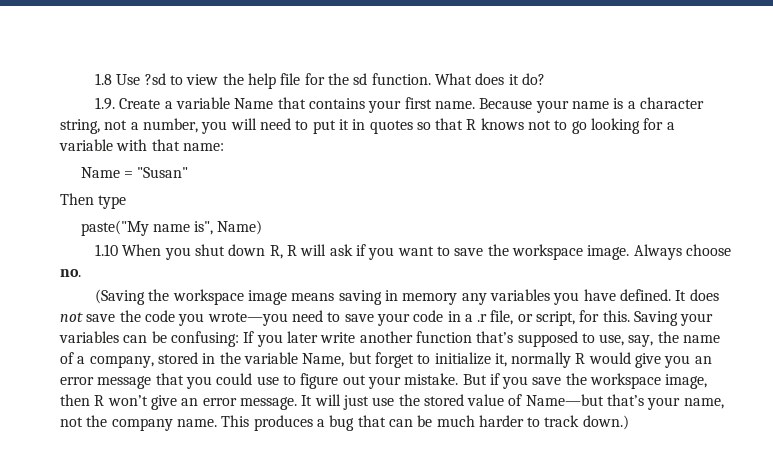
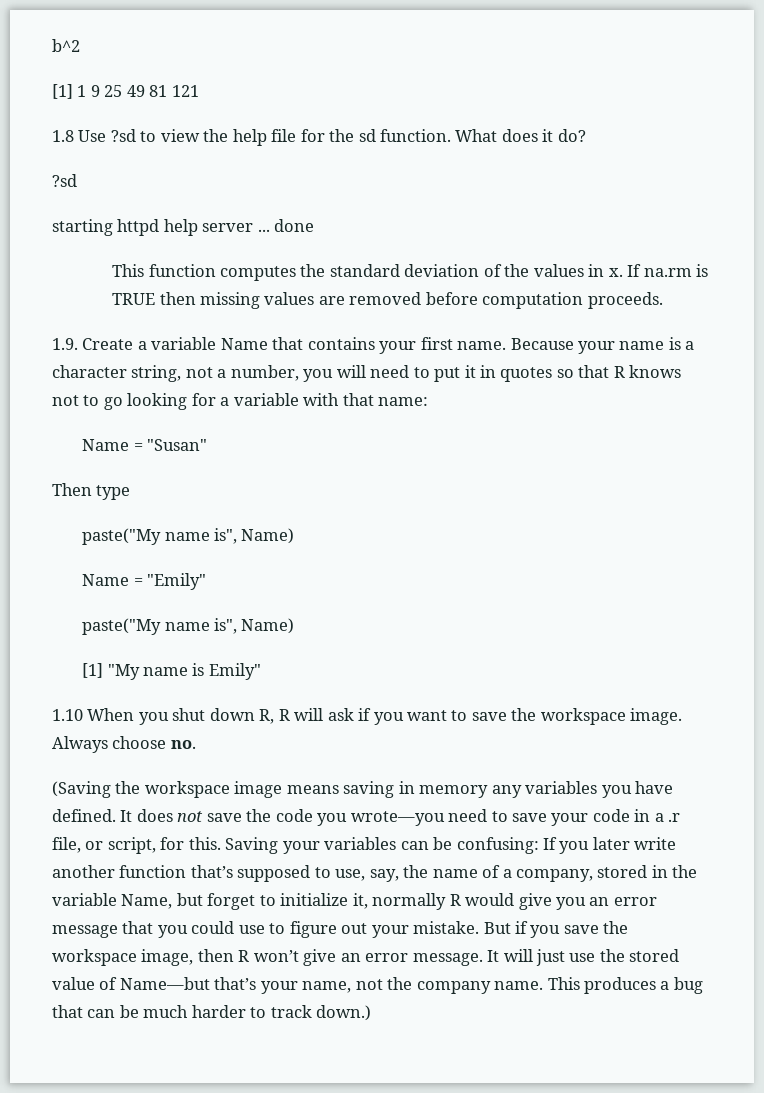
+ b^2
+ [1] 1 9 25 49 81 121
  What does it do?
+ ?sd
+ starting httpd help server ... done
+ This function computes the standard deviation of the values in x. If na.rm is TRUE then missing values are removed before computation proceeds.
+ Name = "Emily"
+ paste("My name is", Name)
+ [1] "My name is Emily"

